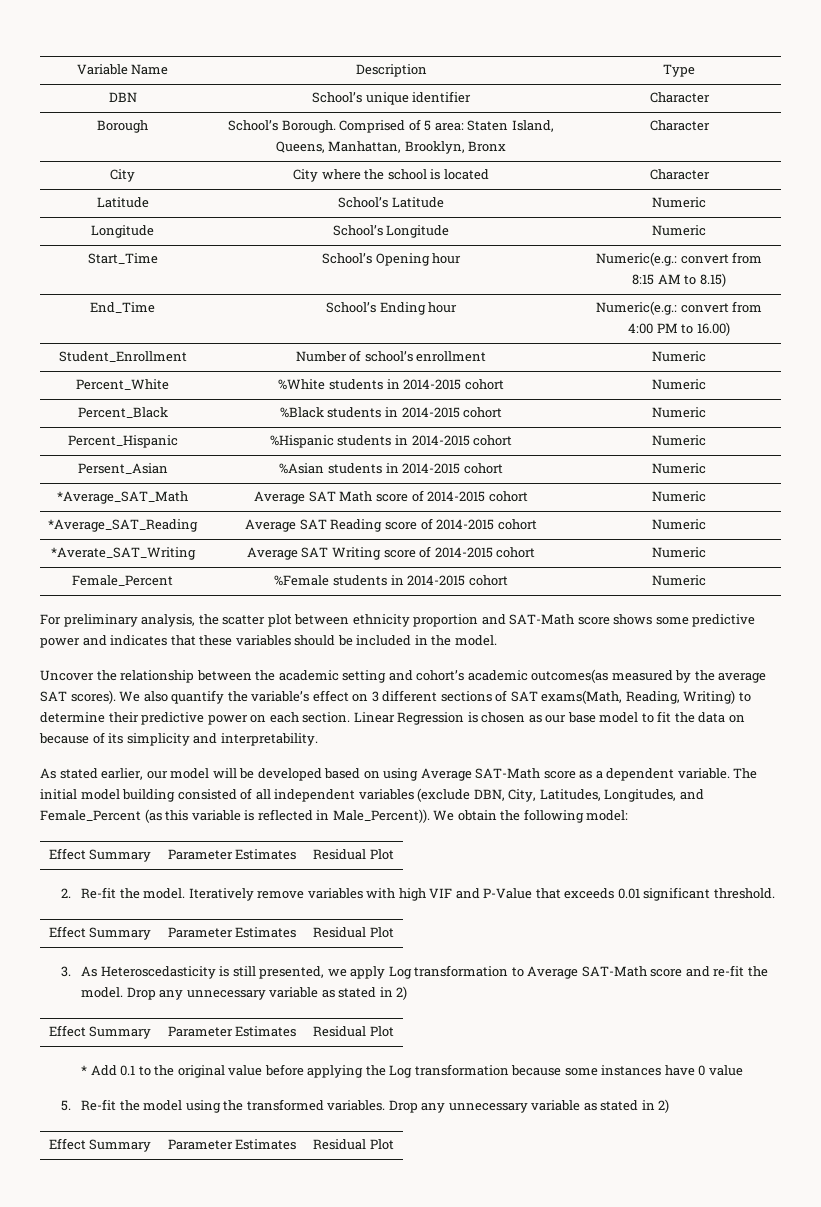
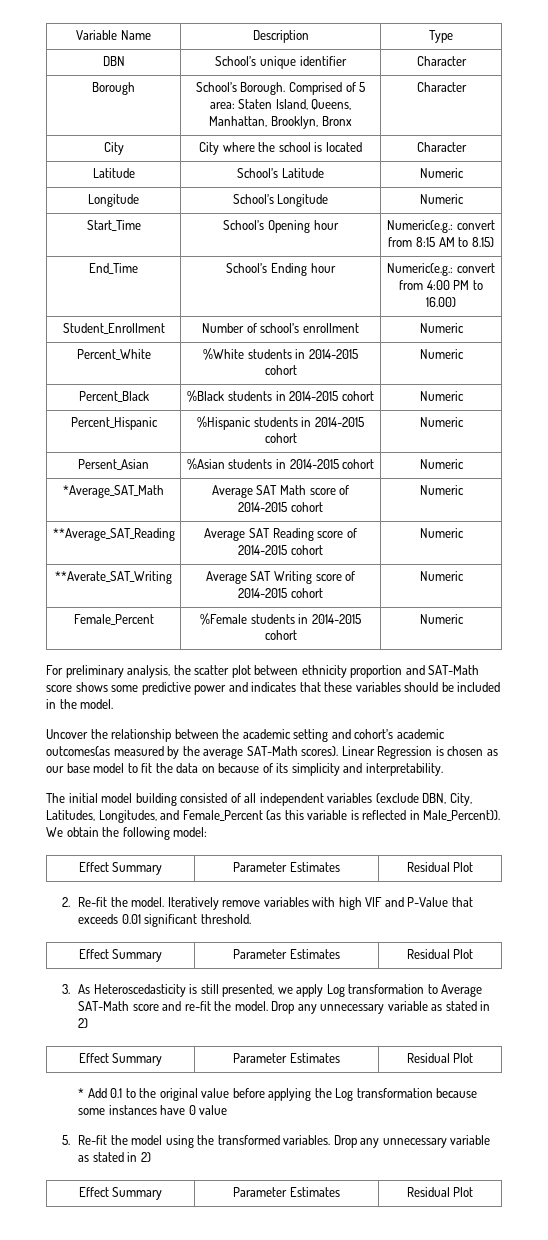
- *Average_SAT_Reading | Average SAT Reading score of 2014-2015 cohort | Numeric
+ **Average_SAT_Reading | Average SAT Reading score of 2014-2015 cohort | Numeric
- *Averate_SAT_Writing | Average SAT Writing score of 2014-2015 cohort | Numeric
+ **Averate_SAT_Writing | Average SAT Writing score of 2014-2015 cohort | Numeric
- Uncover the relationship between the academic setting and cohort’s academic outcomes(as measured by the average SAT scores). We also quantify the variable’s effect on 3 different sections of SAT exams(Math, Reading, Writing) to determine their predictive power on each section.
+ Uncover the relationship between the academic setting and cohort’s academic outcomes(as measured by the average SAT-Math scores).
- As stated earlier, our model will be developed based on using Average SAT-Math score as a dependent variable.

